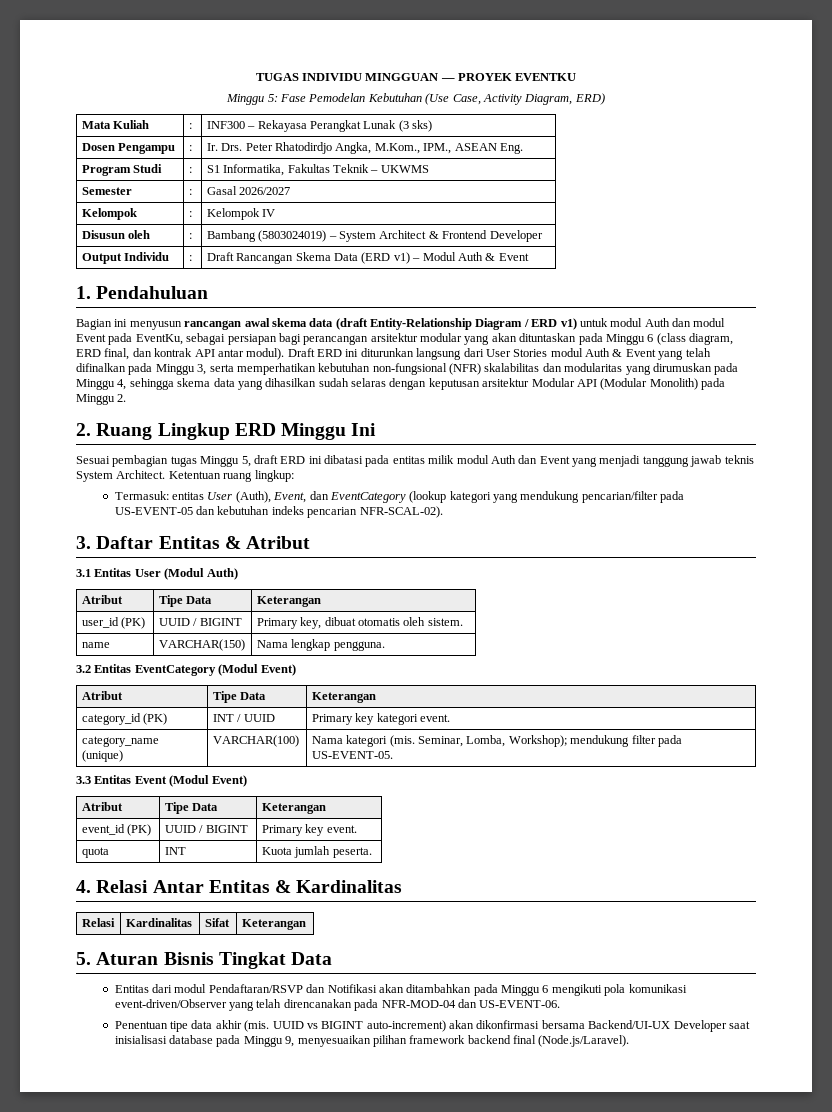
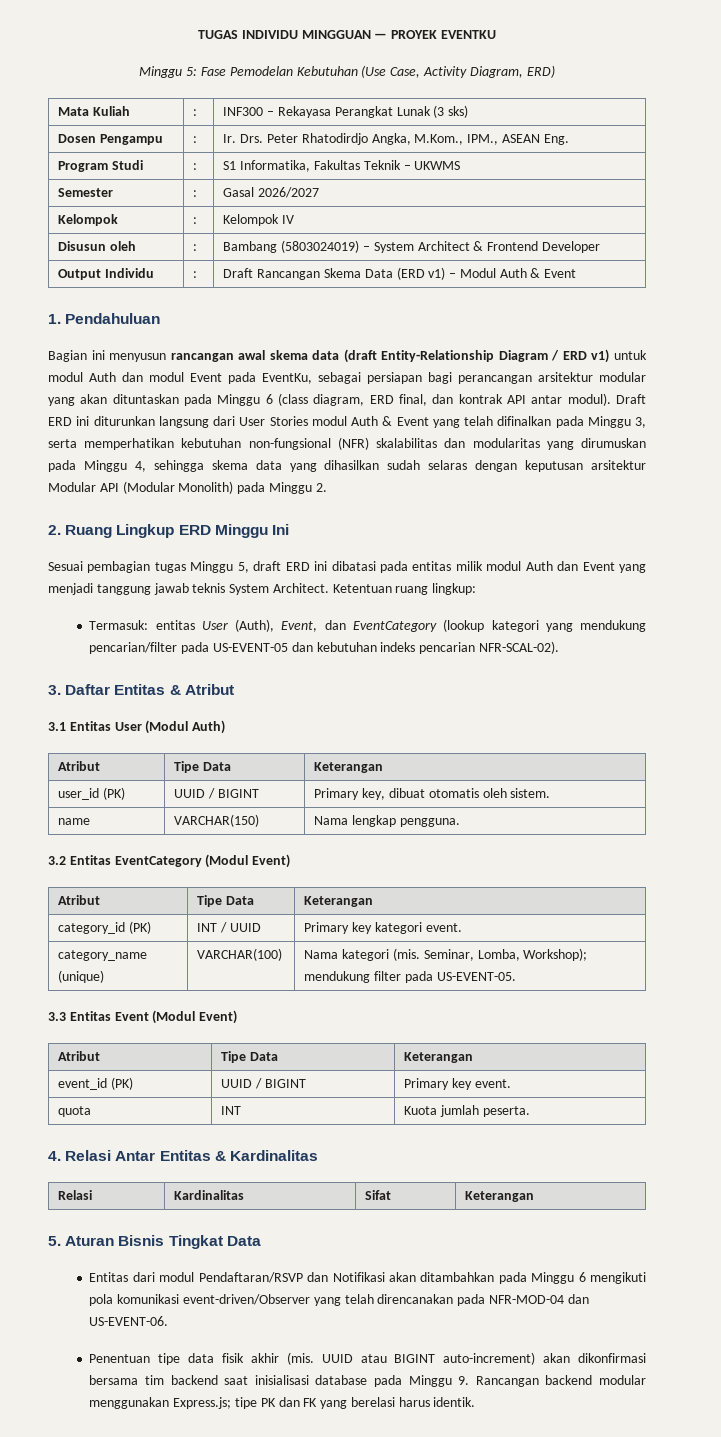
- Penentuan tipe data akhir (mis.
+ Penentuan tipe data fisik akhir (mis.
- UUID vs BIGINT auto-increment) akan dikonfirmasi bersama Backend/UI-UX Developer saat inisialisasi database pada Minggu 9, menyesuaikan pilihan framework backend final (Node.js/Laravel).
+ UUID atau BIGINT auto-increment) akan dikonfirmasi bersama tim backend saat inisialisasi database pada Minggu 9. Rancangan backend modular menggunakan Express.js; tipe PK dan FK yang berelasi harus identik.

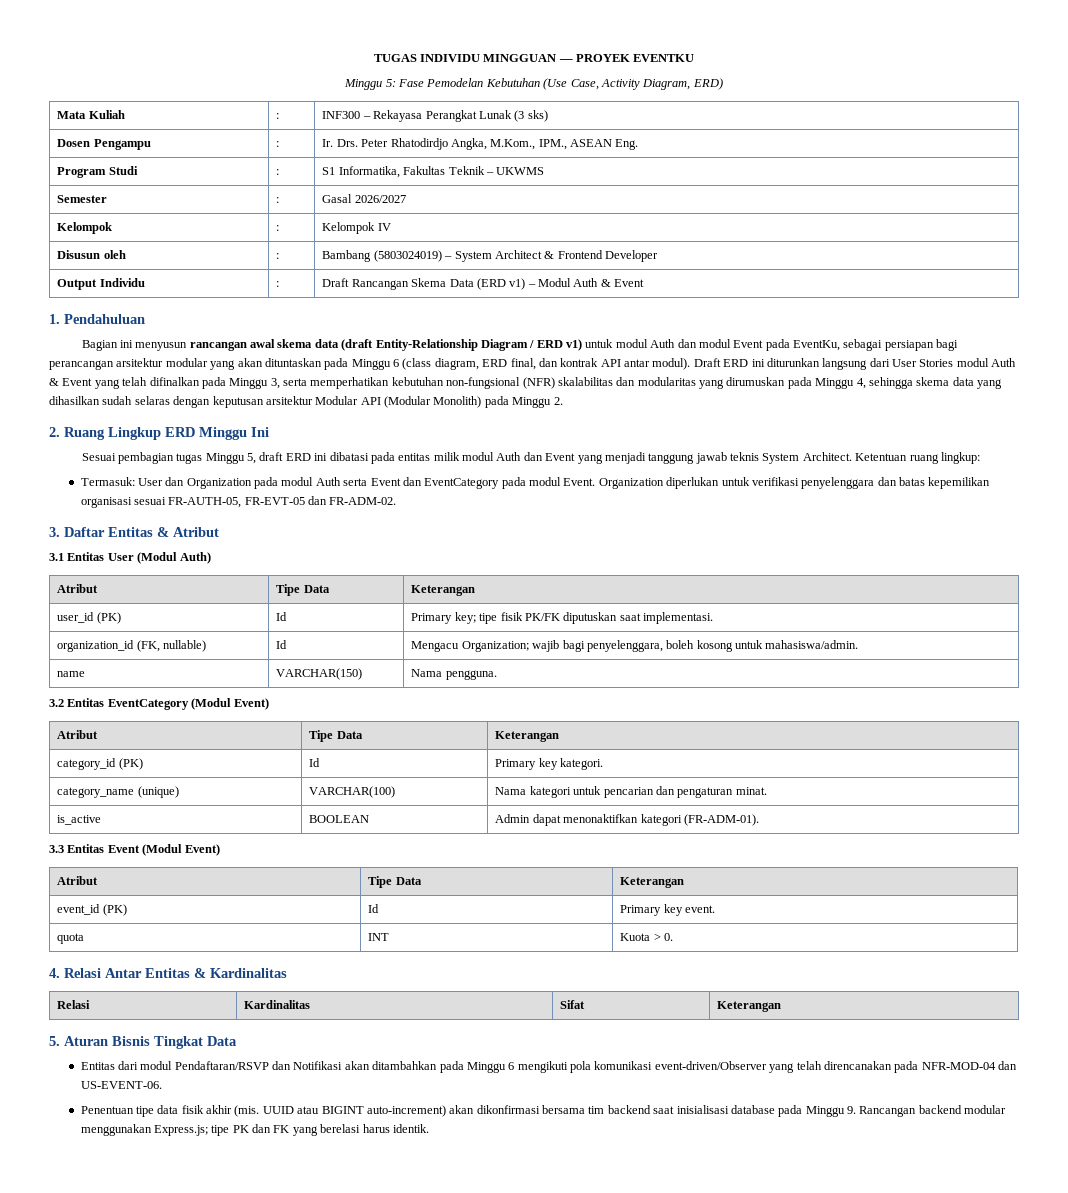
- Termasuk: entitas User (Auth), Event, dan EventCategory (lookup kategori yang mendukung pencarian/filter pada US-EVENT-05 dan kebutuhan indeks pencarian NFR-SCAL-02).
+ Termasuk: User dan Organization pada modul Auth serta Event dan EventCategory pada modul Event. Organization diperlukan untuk verifikasi penyelenggara dan batas kepemilikan organisasi sesuai FR-AUTH-05, FR-EVT-05 dan FR-ADM-02.
- user_id (PK) | UUID / BIGINT | Primary key, dibuat otomatis oleh sistem.
+ user_id (PK) | Id | Primary key; tipe fisik PK/FK diputuskan saat implementasi.
+ organization_id (FK, nullable) | Id | Mengacu Organization; wajib bagi penyelenggara, boleh kosong untuk mahasiswa/admin.
- name | VARCHAR(150) | Nama lengkap pengguna.
+ name | VARCHAR(150) | Nama pengguna.
- category_id (PK) | INT / UUID | Primary key kategori event.
+ category_id (PK) | Id | Primary key kategori.
- category_name (unique) | VARCHAR(100) | Nama kategori (mis. Seminar, Lomba, Workshop); mendukung filter pada US-EVENT-05.
+ category_name (unique) | VARCHAR(100) | Nama kategori untuk pencarian dan pengaturan minat.
+ is_active | BOOLEAN | Admin dapat menonaktifkan kategori (FR-ADM-01).
- event_id (PK) | UUID / BIGINT | Primary key event.
+ event_id (PK) | Id | Primary key event.
- quota | INT | Kuota jumlah peserta.
+ quota | INT | Kuota > 0.

